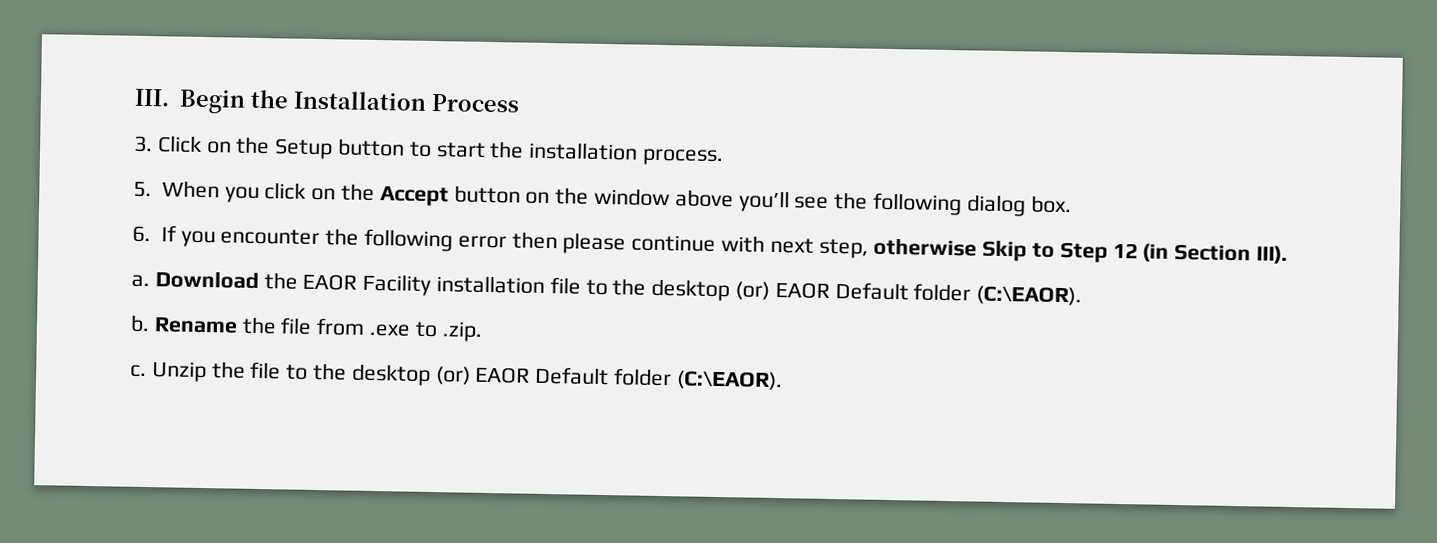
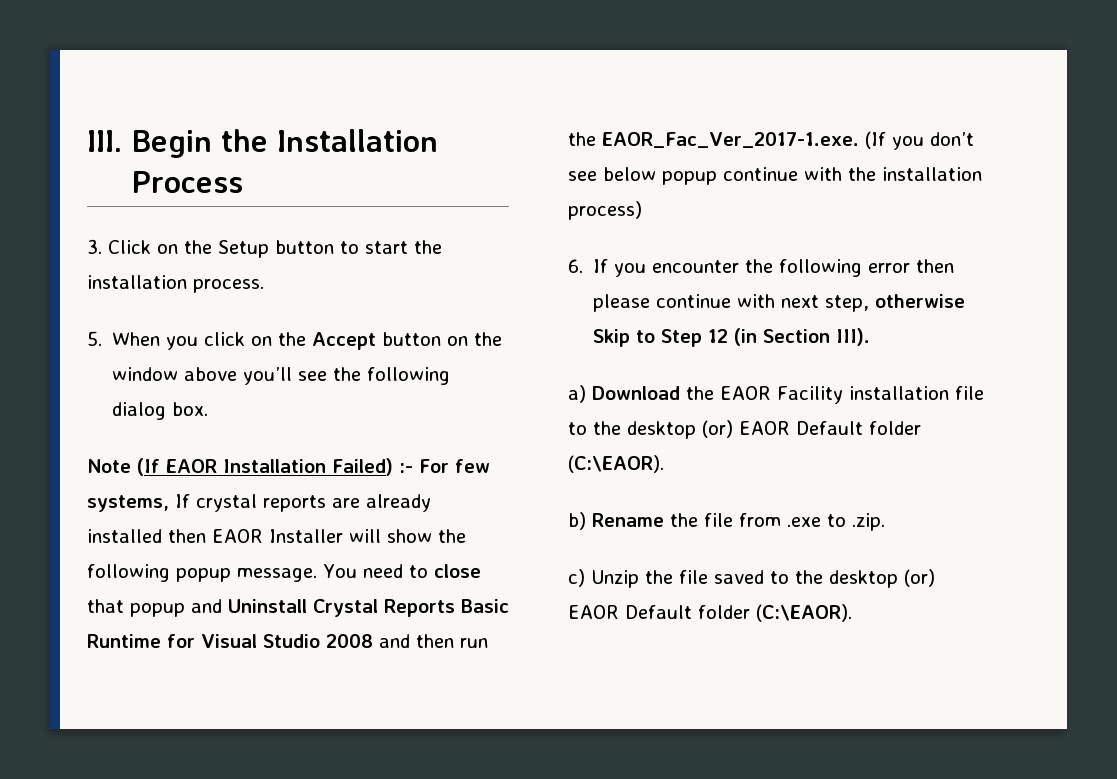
+ Note (If EAOR Installation Failed) :- For few systems, If crystal reports are already installed then EAOR Installer will show the following popup message. You need to close that popup and Uninstall Crystal Reports Basic Runtime for Visual Studio 2008 and then run the EAOR_Fac_Ver_2017-1.exe. (If you don’t see below popup continue with the installation process)
- a. Download the EAOR Facility installation file to the desktop (or) EAOR Default folder (C:\EAOR).
+ a) Download the EAOR Facility installation file to the desktop (or) EAOR Default folder (C:\EAOR).
- b. Rename the file from .exe to .zip.
+ b) Rename the file from .exe to .zip.
- c. Unzip the file to the desktop (or) EAOR Default folder (C:\EAOR).
+ c) Unzip the file saved to the desktop (or) EAOR Default folder (C:\EAOR).

